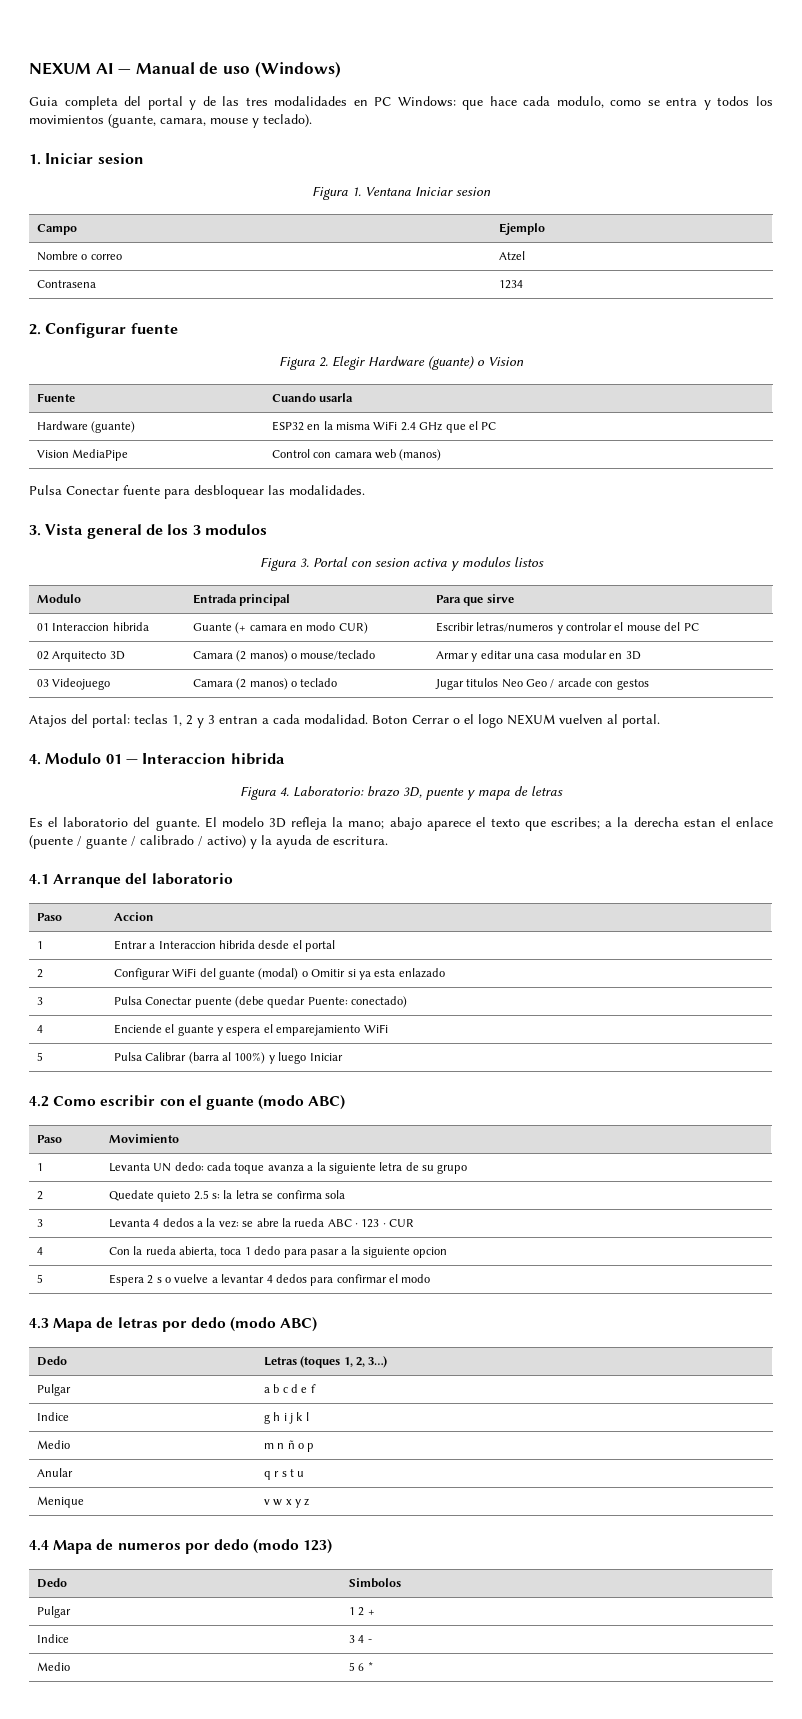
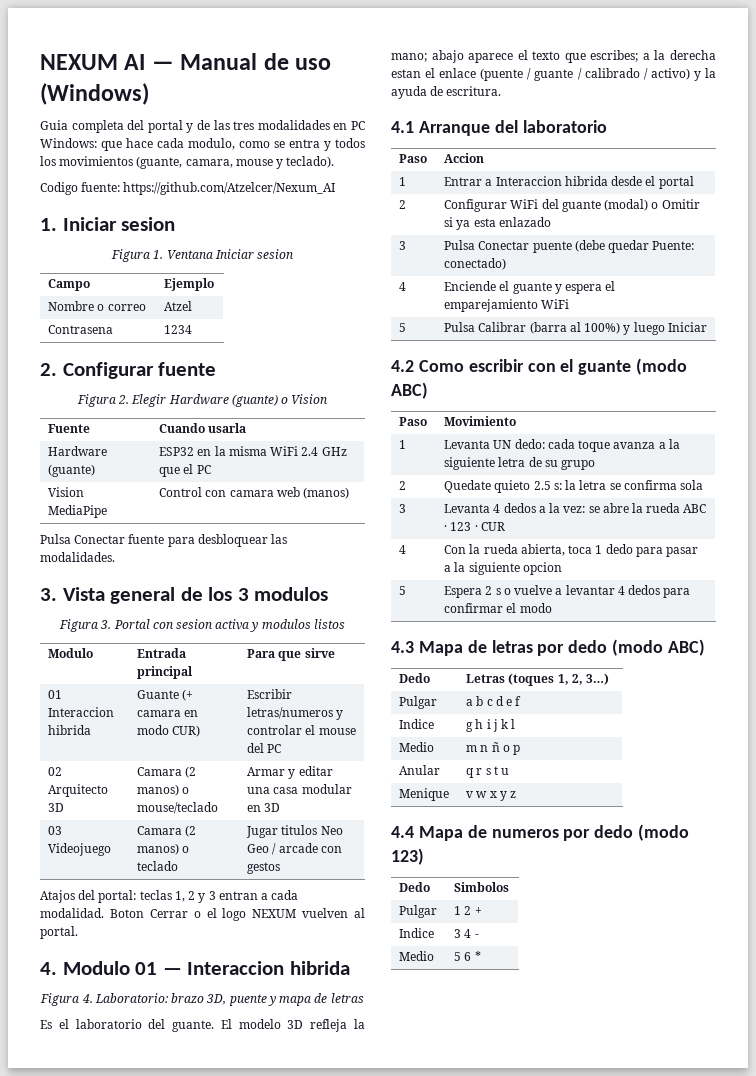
+ Codigo fuente: https://github.com/Atzelcer/Nexum_AI

